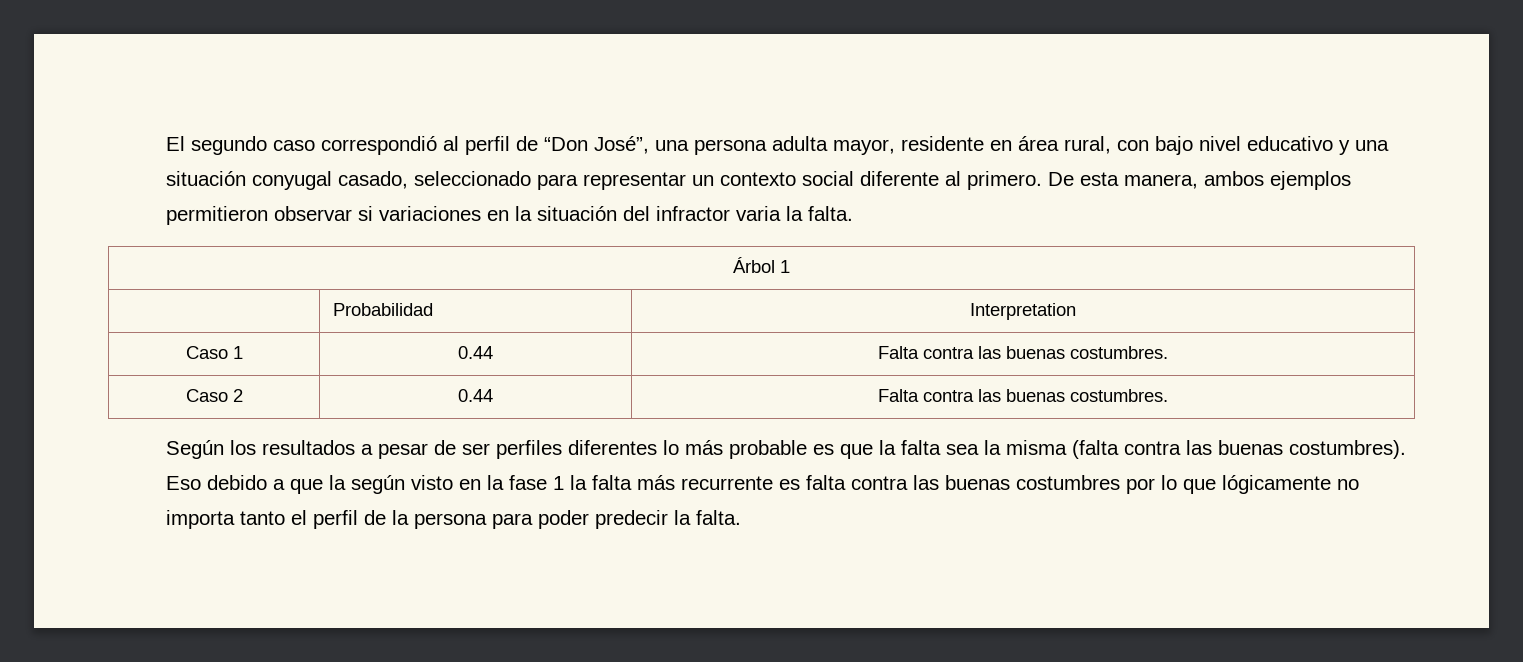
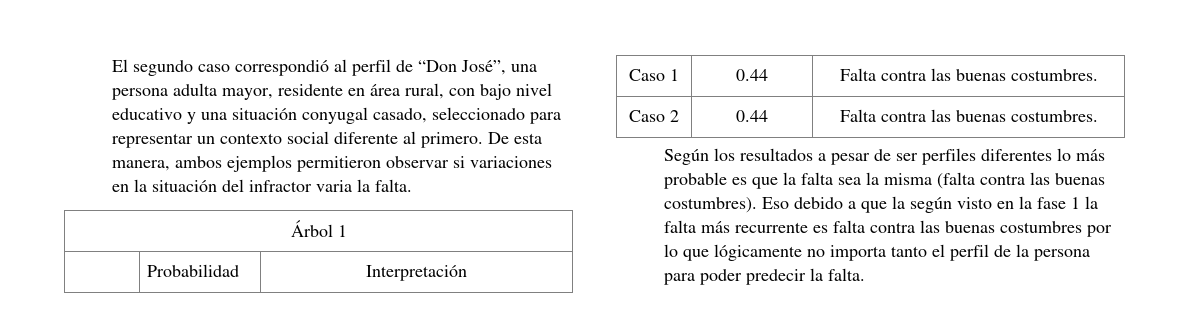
- | Probabilidad | Interpretation
+ | Probabilidad | Interpretación

